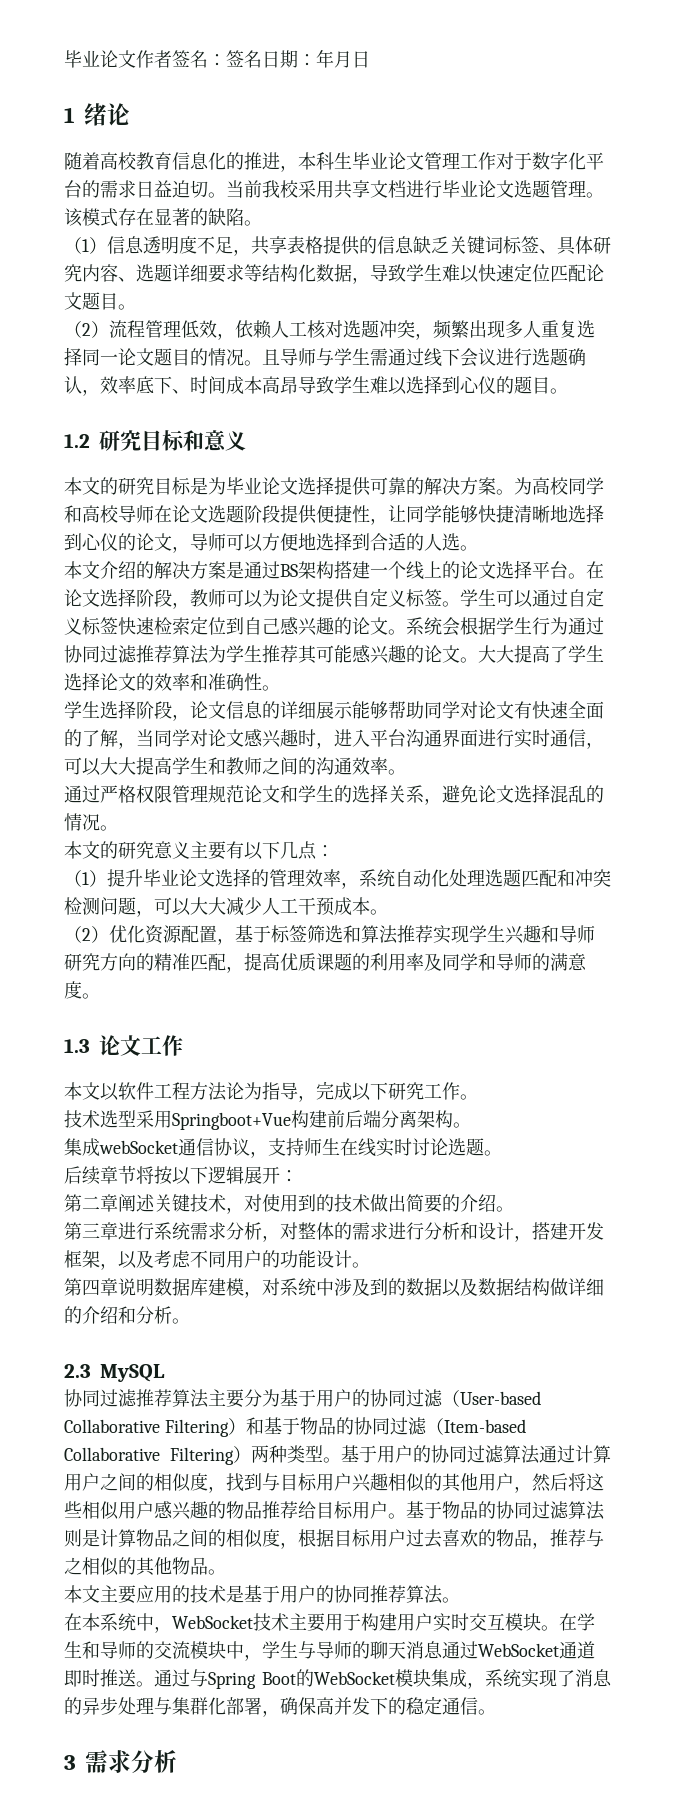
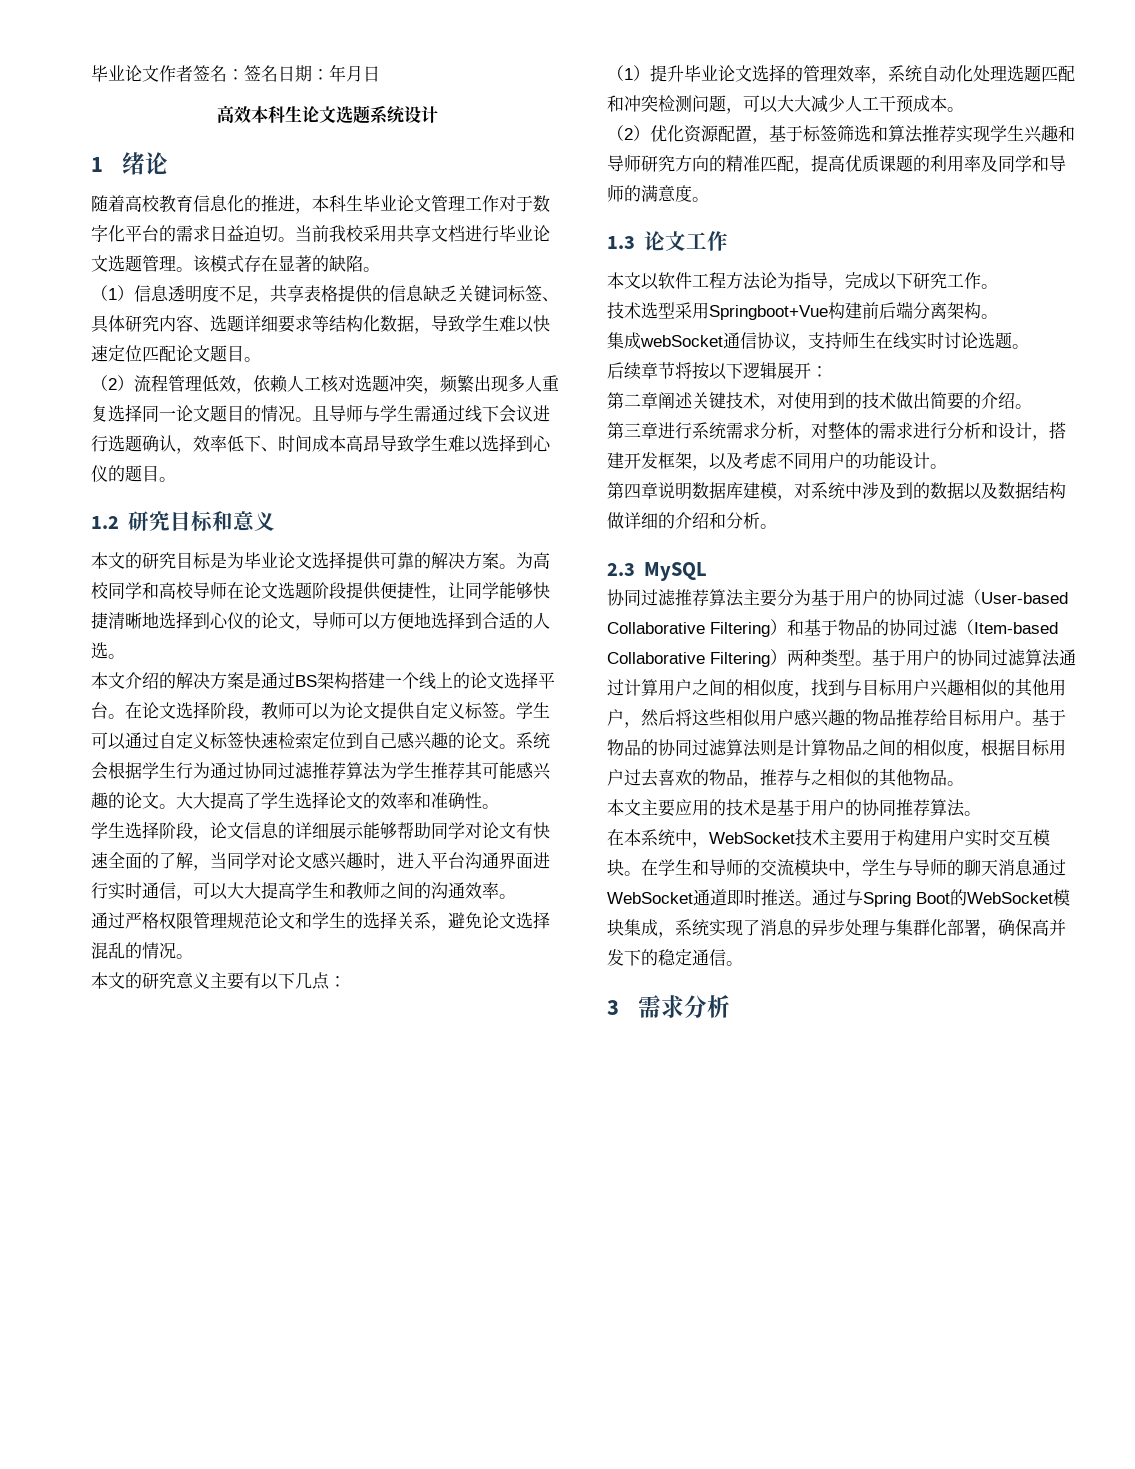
+ 高效本科生论文选题系统设计
- 且导师与学生需通过线下会议进行选题确认，效率底下、时间成本高昂导致学生难以选择到心仪的题目。
+ 且导师与学生需通过线下会议进行选题确认，效率低下、时间成本高昂导致学生难以选择到心仪的题目。

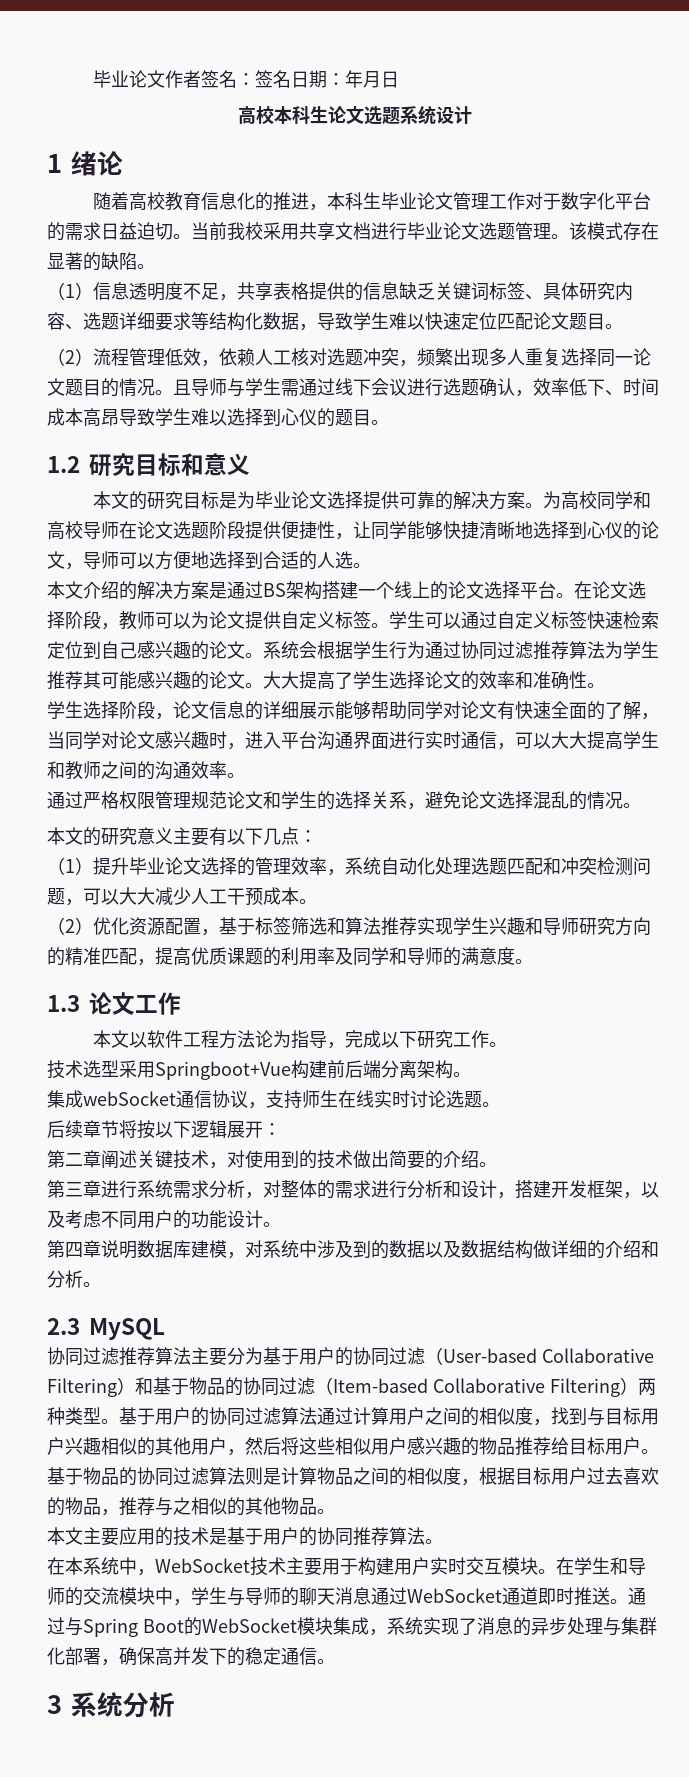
- 高效本科生论文选题系统设计
+ 高校本科生论文选题系统设计
- 3需求分析
+ 3系统分析

